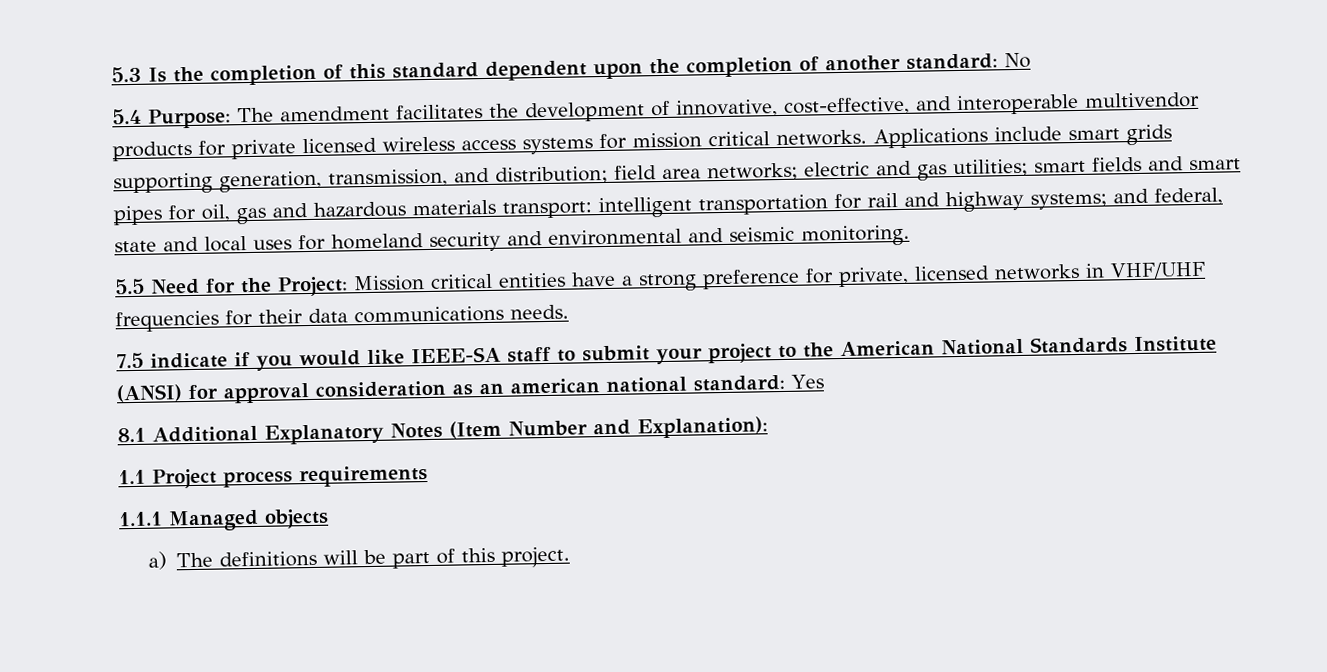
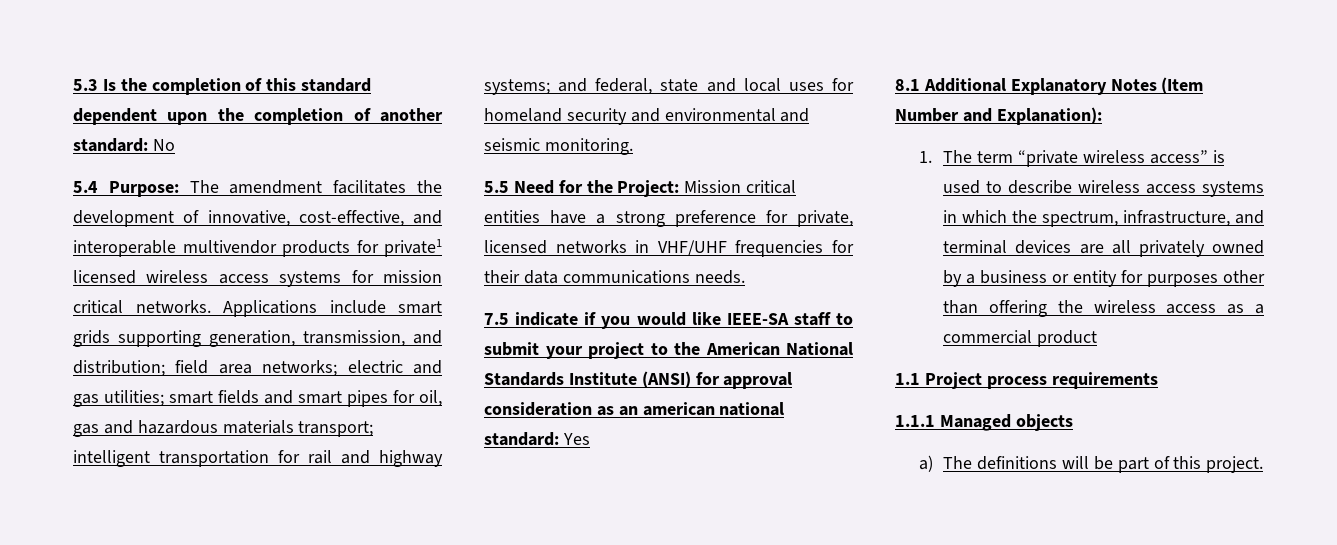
- 5.4 Purpose: The amendment facilitates the development of innovative, cost-effective, and interoperable multivendor products for private licensed wireless access systems for mission critical networks.
+ 5.4 Purpose: The amendment facilitates the development of innovative, cost-effective, and interoperable multivendor products for private1 licensed wireless access systems for mission critical networks.
- Applications include smart grids supporting generation, transmission, and distribution; field area networks; electric and gas utilities; smart fields and smart pipes for oil, gas and hazardous materials transport: intelligent transportation for rail and highway systems; and federal, state and local uses for homeland security and environmental and seismic monitoring.
+ Applications include smart grids supporting generation, transmission, and distribution; field area networks; electric and gas utilities; smart fields and smart pipes for oil, gas and hazardous materials transport; intelligent transportation for rail and highway systems; and federal, state and local uses for homeland security and environmental and seismic monitoring.
+ 1. The term “private wireless access” is used to describe wireless access systems in which the spectrum, infrastructure, and terminal devices are all privately owned by a business or entity for purposes other than offering the wireless access as a commercial product

